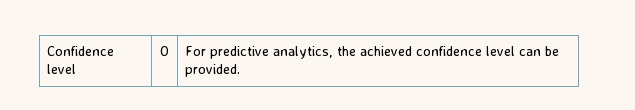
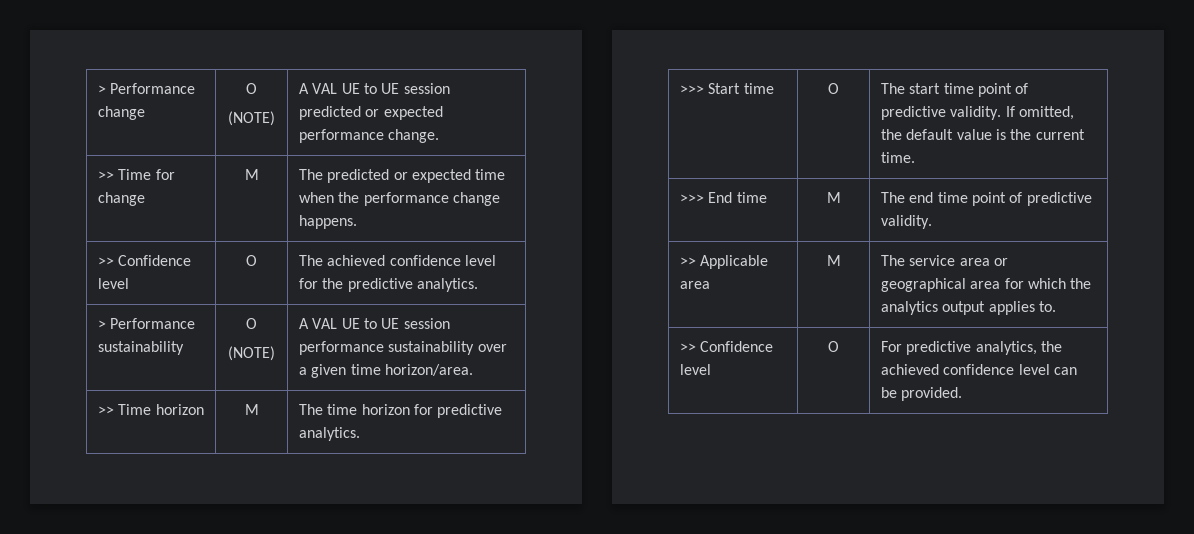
- Confidence level | O | For predictive analytics, the achieved confidence level can be provided.
+ > Performance change | O
+ (NOTE) | A VAL UE to UE session predicted or expected performance change.
+ >> Time for change | M | The predicted or expected time when the performance change happens.
+ >> Confidence level | O | The achieved confidence level for the predictive analytics.
+ > Performance sustainability | O
+ (NOTE) | A VAL UE to UE session performance sustainability over a given time horizon/area.
+ >> Time horizon | M | The time horizon for predictive analytics.
+ >>> Start time | O | The start time point of predictive validity. If omitted, the default value is the current time.
+ >>> End time | M | The end time point of predictive validity.
+ >> Applicable area | M | The service area or geographical area for which the analytics output applies to.
+ >> Confidence level | O | For predictive analytics, the achieved confidence level can be provided.

